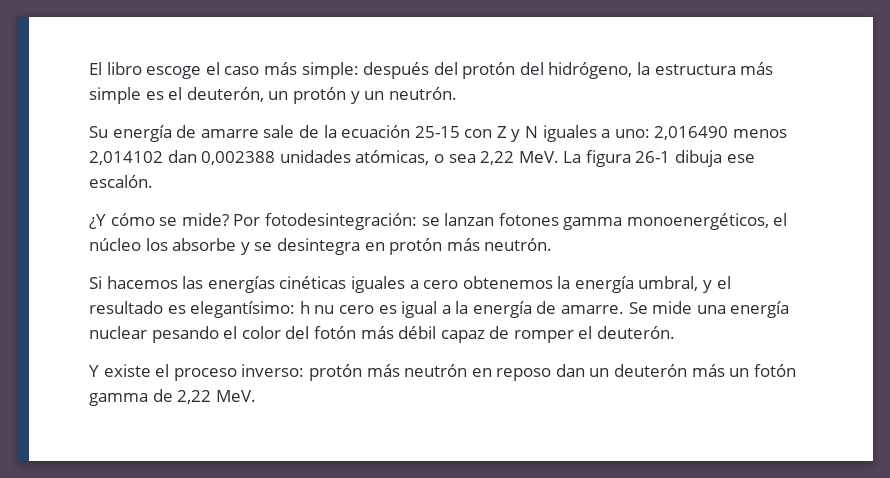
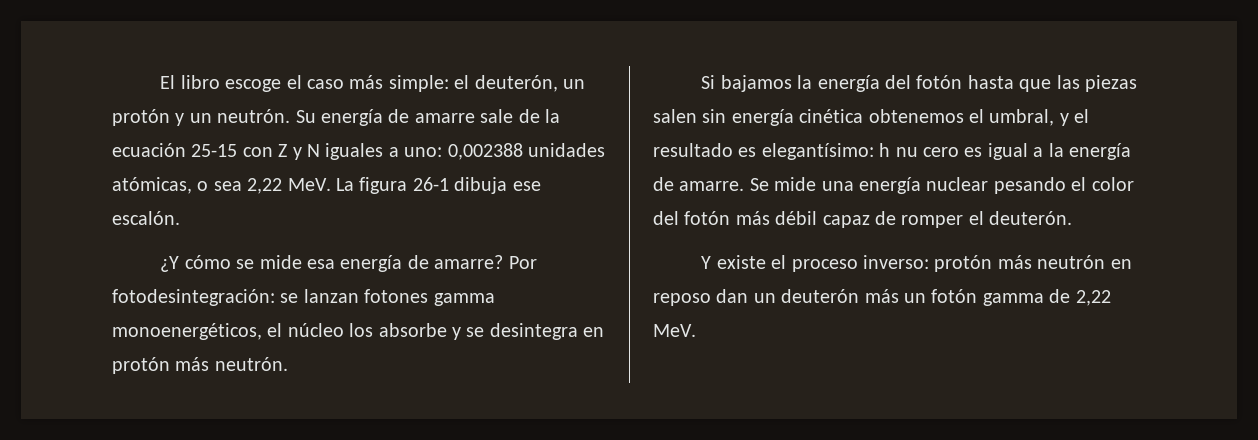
- El libro escoge el caso más simple: después del protón del hidrógeno, la estructura más simple es el deuterón, un protón y un neutrón.
- Su energía de amarre sale de la ecuación 25-15 con Z y N iguales a uno: 2,016490 menos 2,014102 dan 0,002388 unidades atómicas, o sea 2,22 MeV. La figura 26-1 dibuja ese escalón.
+ El libro escoge el caso más simple: el deuterón, un protón y un neutrón. Su energía de amarre sale de la ecuación 25-15 con Z y N iguales a uno: 0,002388 unidades atómicas, o sea 2,22 MeV. La figura 26-1 dibuja ese escalón.
- ¿Y cómo se mide?
+ ¿Y cómo se mide esa energía de amarre?
- Si hacemos las energías cinéticas iguales a cero obtenemos la energía umbral, y el resultado es elegantísimo: h nu cero es igual a la energía de amarre.
+ Si bajamos la energía del fotón hasta que las piezas salen sin energía cinética obtenemos el umbral, y el resultado es elegantísimo: h nu cero es igual a la energía de amarre.

